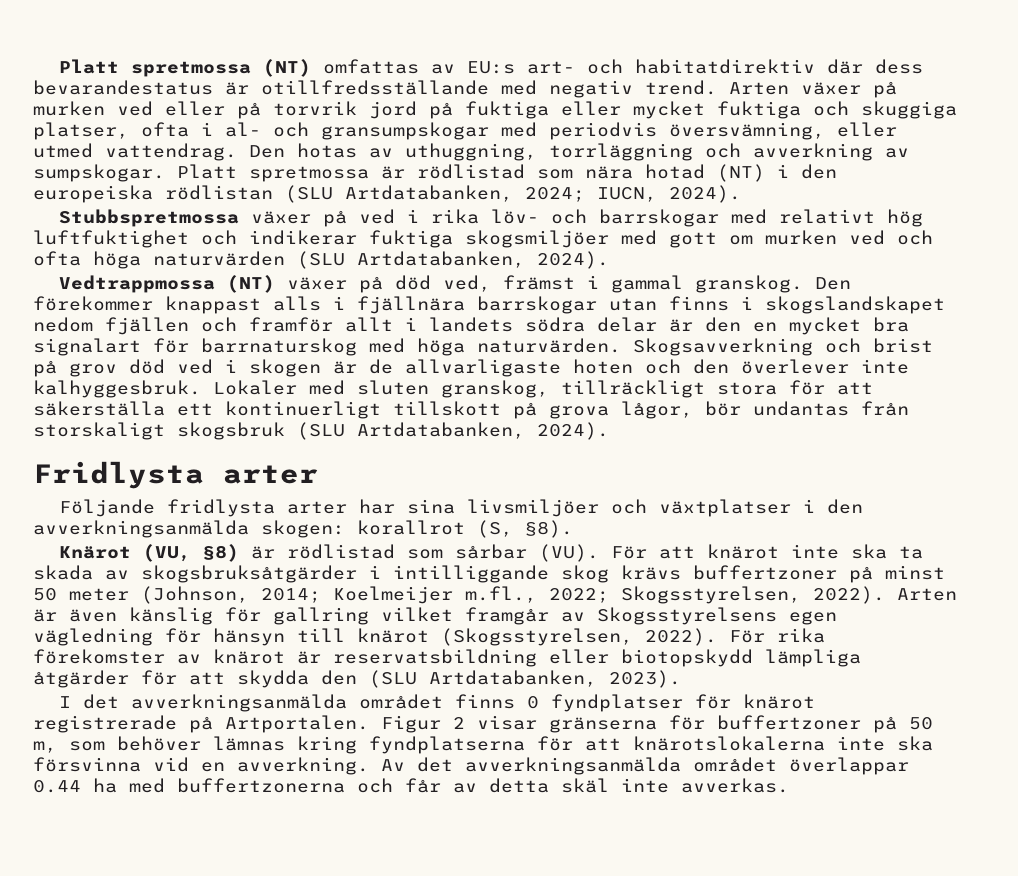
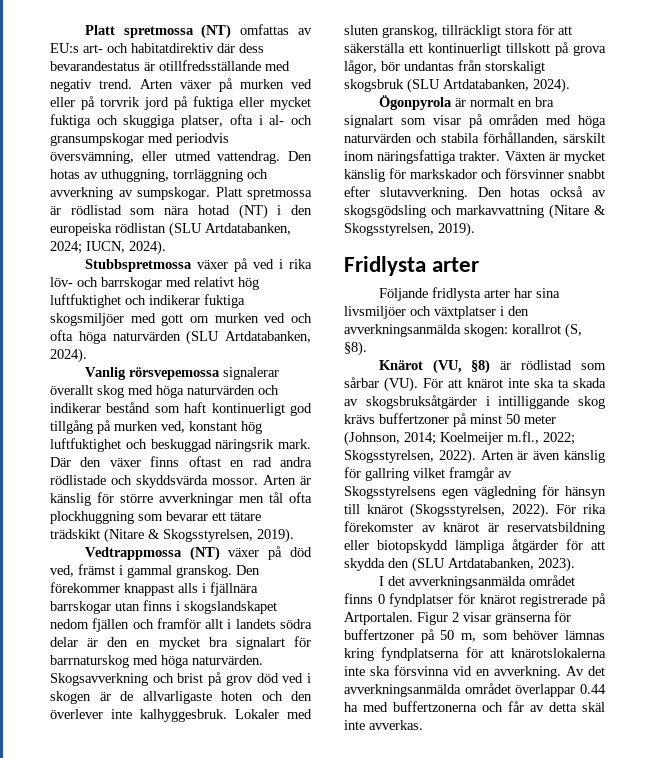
+ Vanlig rörsvepemossa signalerar överallt skog med höga naturvärden och indikerar bestånd som haft kontinuerligt god tillgång på murken ved, konstant hög luftfuktighet och beskuggad näringsrik mark. Där den växer finns oftast en rad andra rödlistade och skyddsvärda mossor. Arten är känslig för större avverkningar men tål ofta plockhuggning som bevarar ett tätare trädskikt (Nitare & Skogsstyrelsen, 2019).
+ Ögonpyrola är normalt en bra signalart som visar på områden med höga naturvärden och stabila förhållanden, särskilt inom näringsfattiga trakter. Växten är mycket känslig för markskador och försvinner snabbt efter slutavverkning. Den hotas också av skogsgödsling och markavvattning (Nitare & Skogsstyrelsen, 2019).

